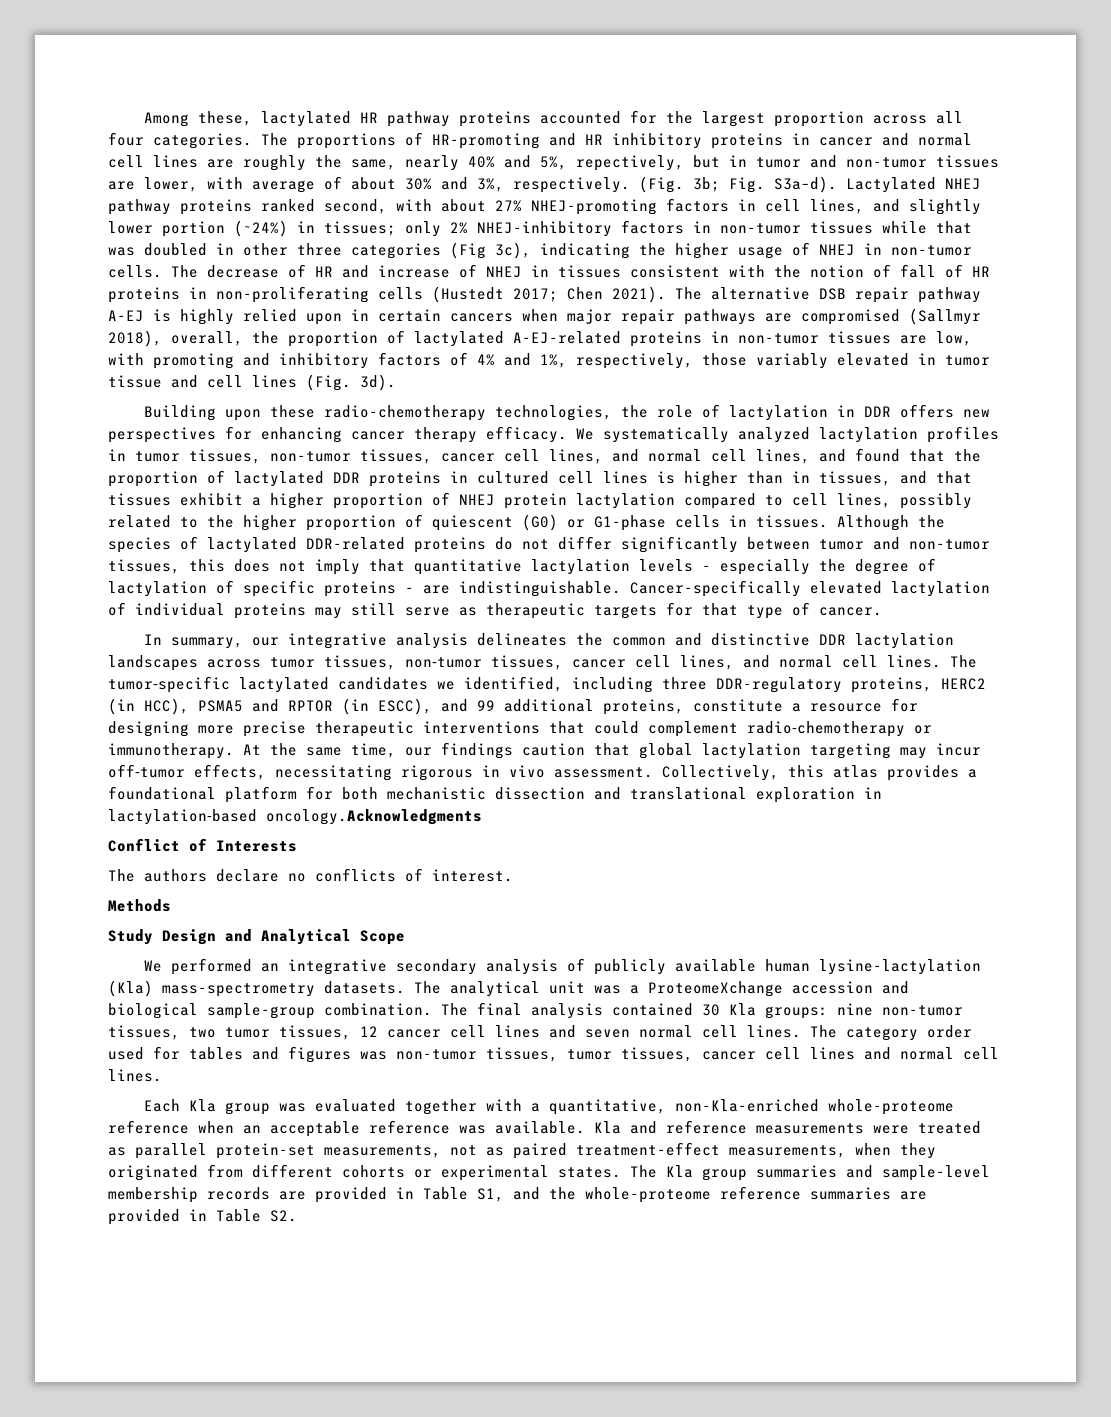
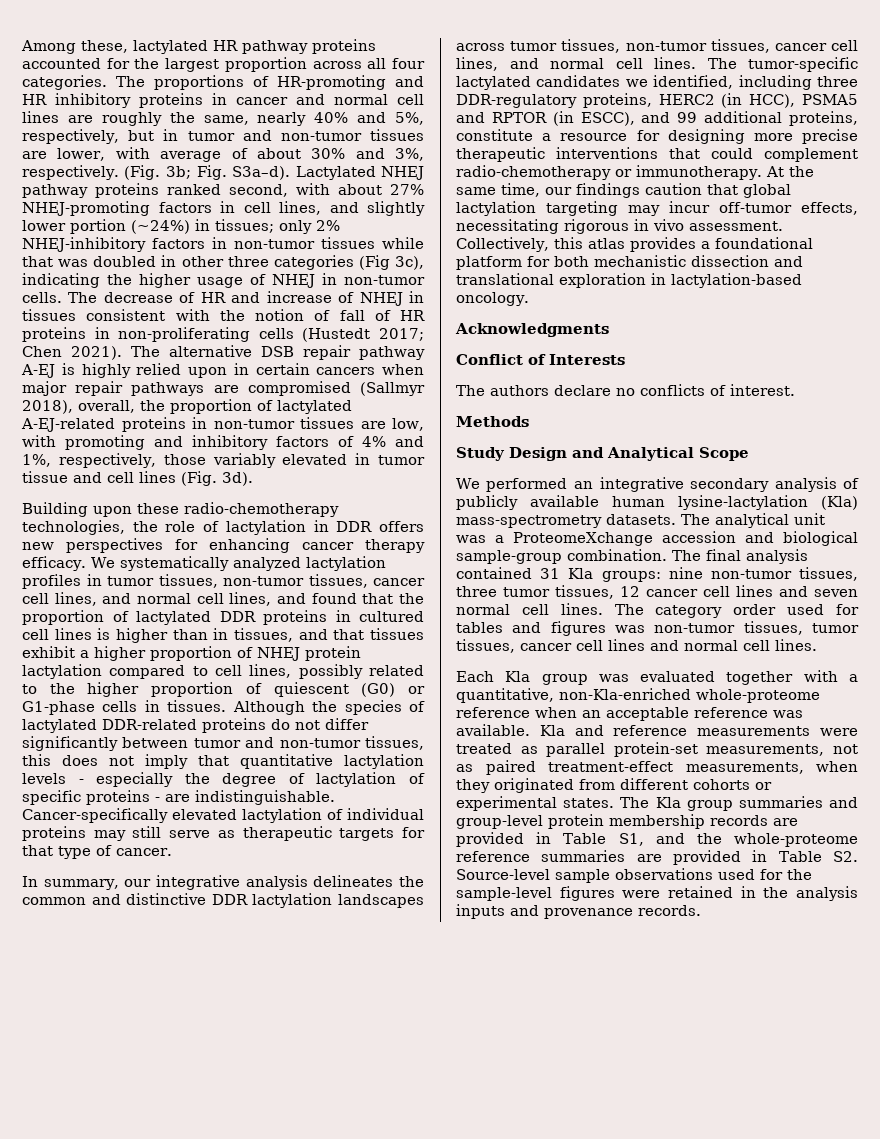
- The proportions of HR-promoting and HR inhibitory proteins in cancer and normal cell lines are roughly the same, nearly 40% and 5%, repectively, but in tumor and non-tumor tissues are lower, with average of about 30% and 3%, respectively.
+ The proportions of HR-promoting and HR inhibitory proteins in cancer and normal cell lines are roughly the same, nearly 40% and 5%, respectively, but in tumor and non-tumor tissues are lower, with average of about 30% and 3%, respectively.
- Collectively, this atlas provides a foundational platform for both mechanistic dissection and translational exploration in lactylation‑based oncology.Acknowledgments
+ Collectively, this atlas provides a foundational platform for both mechanistic dissection and translational exploration in lactylation‑based oncology.
+ Acknowledgments
- The final analysis contained 30 Kla groups: nine non-tumor tissues, two tumor tissues, 12 cancer cell lines and seven normal cell lines.
+ The final analysis contained 31 Kla groups: nine non-tumor tissues, three tumor tissues, 12 cancer cell lines and seven normal cell lines.
- The Kla group summaries and sample-level membership records are provided in Table S1, and the whole-proteome reference summaries are provided in Table S2.
+ The Kla group summaries and group-level protein membership records are provided in Table S1, and the whole-proteome reference summaries are provided in Table S2. Source-level sample observations used for the sample-level figures were retained in the analysis inputs and provenance records.

